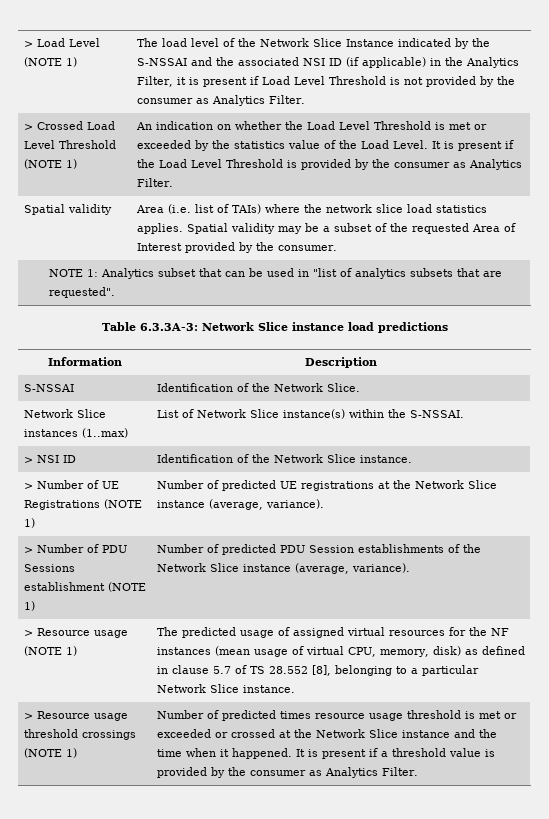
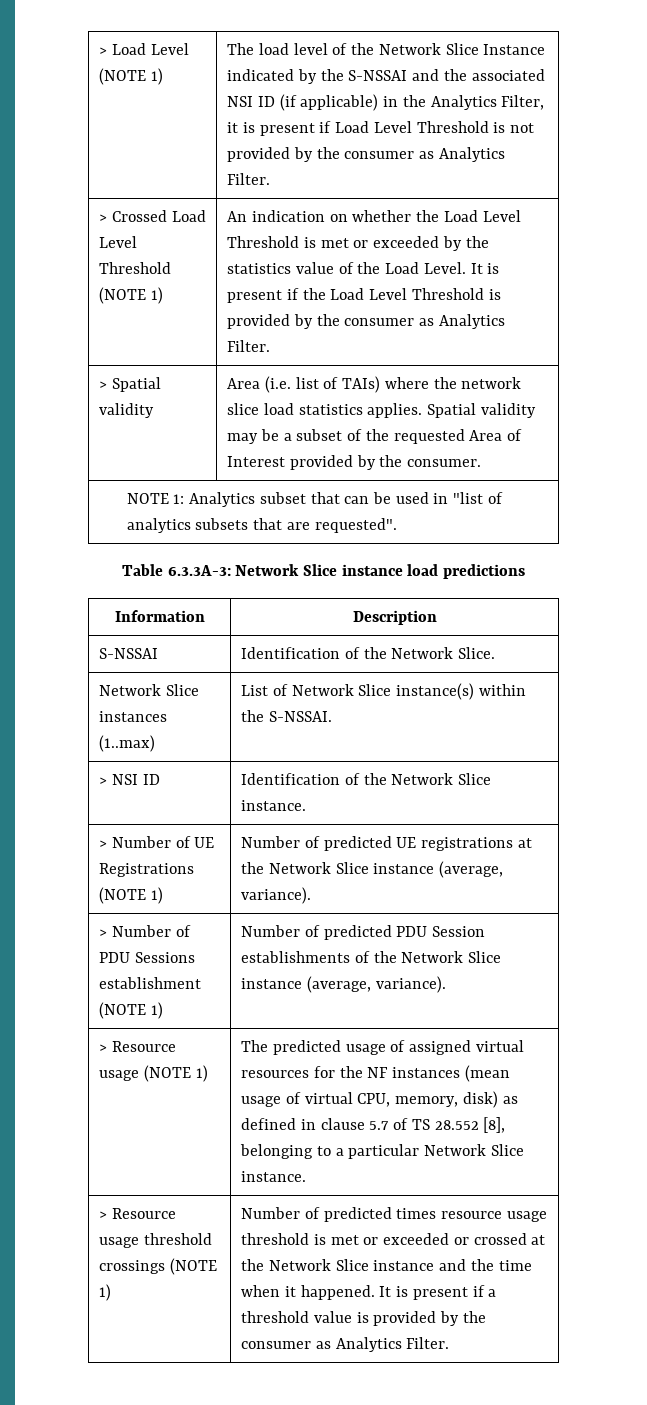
- Spatial validity | Area (i.e. list of TAIs) where the network slice load statistics applies. Spatial validity may be a subset of the requested Area of Interest provided by the consumer.
+ > Spatial validity | Area (i.e. list of TAIs) where the network slice load statistics applies. Spatial validity may be a subset of the requested Area of Interest provided by the consumer.

